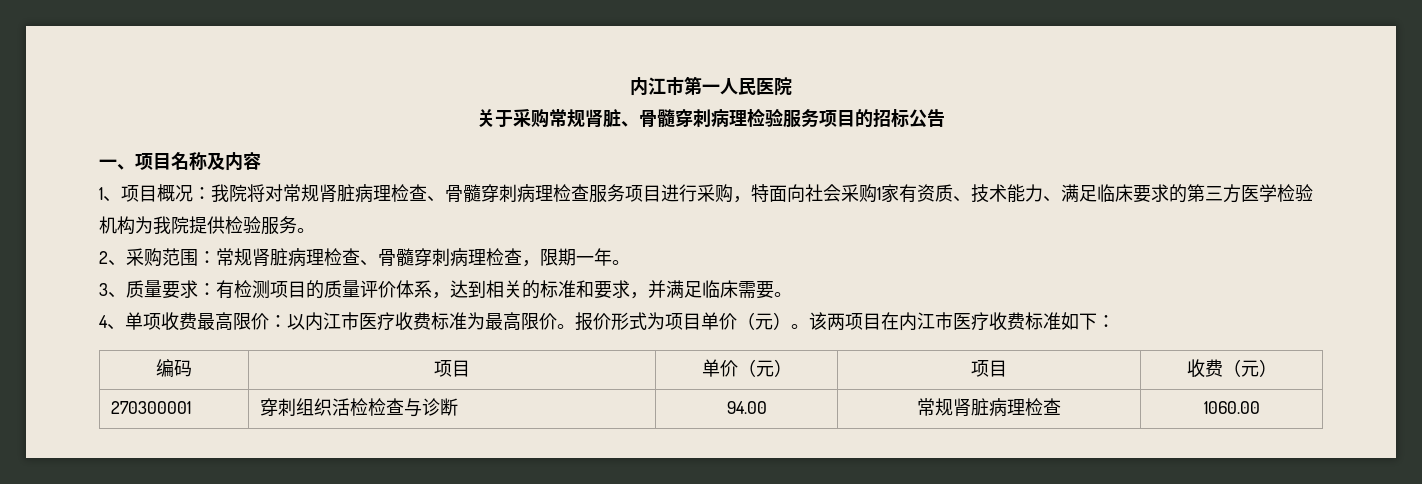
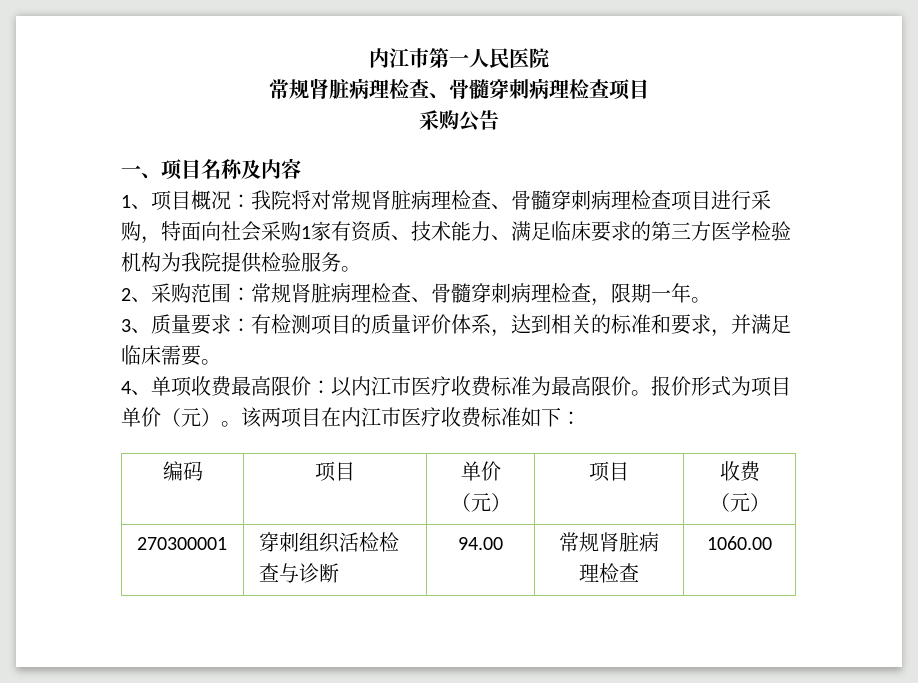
  内江市第一人民医院
- 关于采购常规肾脏、骨髓穿刺病理检验服务项目的招标公告
+ 常规肾脏病理检查、骨髓穿刺病理检查项目
+ 采购公告
- 1、项目概况：我院将对常规肾脏病理检查、骨髓穿刺病理检查服务项目进行采购，特面向社会采购1家有资质、技术能力、满足临床要求的第三方医学检验机构为我院提供检验服务。
+ 1、项目概况：我院将对常规肾脏病理检查、骨髓穿刺病理检查项目进行采购，特面向社会采购1家有资质、技术能力、满足临床要求的第三方医学检验机构为我院提供检验服务。

